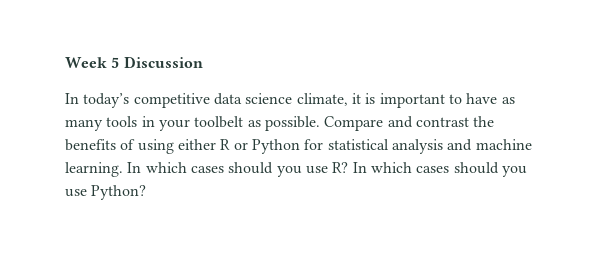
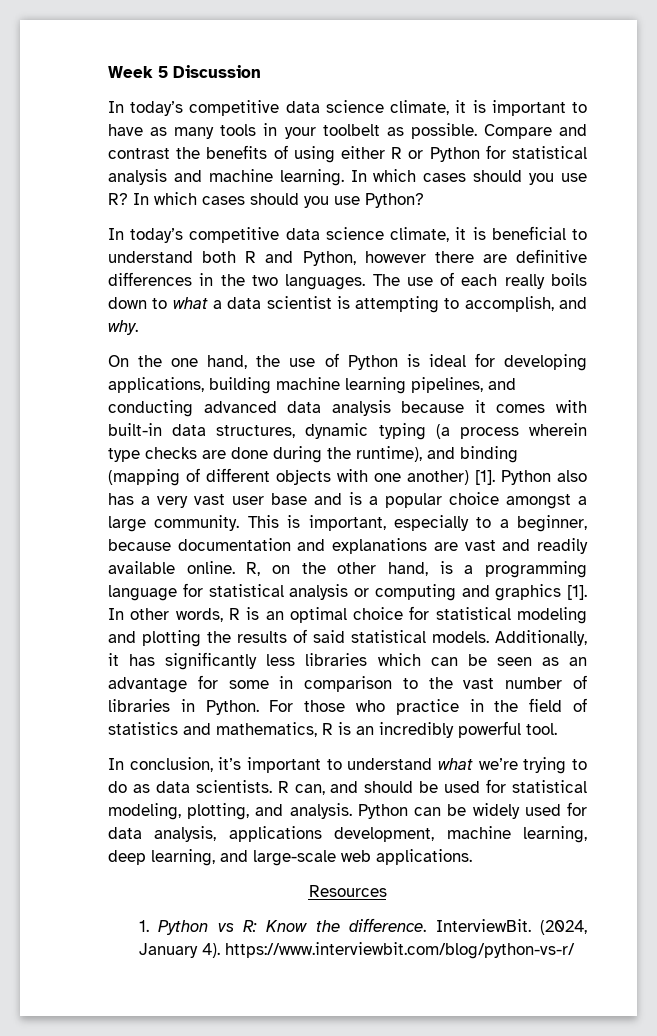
+ In today’s competitive data science climate, it is beneficial to understand both R and Python, however there are definitive differences in the two languages. The use of each really boils down to what a data scientist is attempting to accomplish, and why.
+ On the one hand, the use of Python is ideal for developing applications, building machine learning pipelines, and conducting advanced data analysis because it comes with built-in data structures, dynamic typing (a process wherein type checks are done during the runtime), and binding (mapping of different objects with one another) [1]. Python also has a very vast user base and is a popular choice amongst a large community. This is important, especially to a beginner, because documentation and explanations are vast and readily available online. R, on the other hand, is a programming language for statistical analysis or computing and graphics [1]. In other words, R is an optimal choice for statistical modeling and plotting the results of said statistical models. Additionally, it has significantly less libraries which can be seen as an advantage for some in comparison to the vast number of libraries in Python. For those who practice in the field of statistics and mathematics, R is an incredibly powerful tool.
+ In conclusion, it’s important to understand what we’re trying to do as data scientists. R can, and should be used for statistical modeling, plotting, and analysis. Python can be widely used for data analysis, applications development, machine learning, deep learning, and large-scale web applications.
+ Resources
+ 1. Python vs R: Know the difference. InterviewBit. (2024, January 4). https://www.interviewbit.com/blog/python-vs-r/

